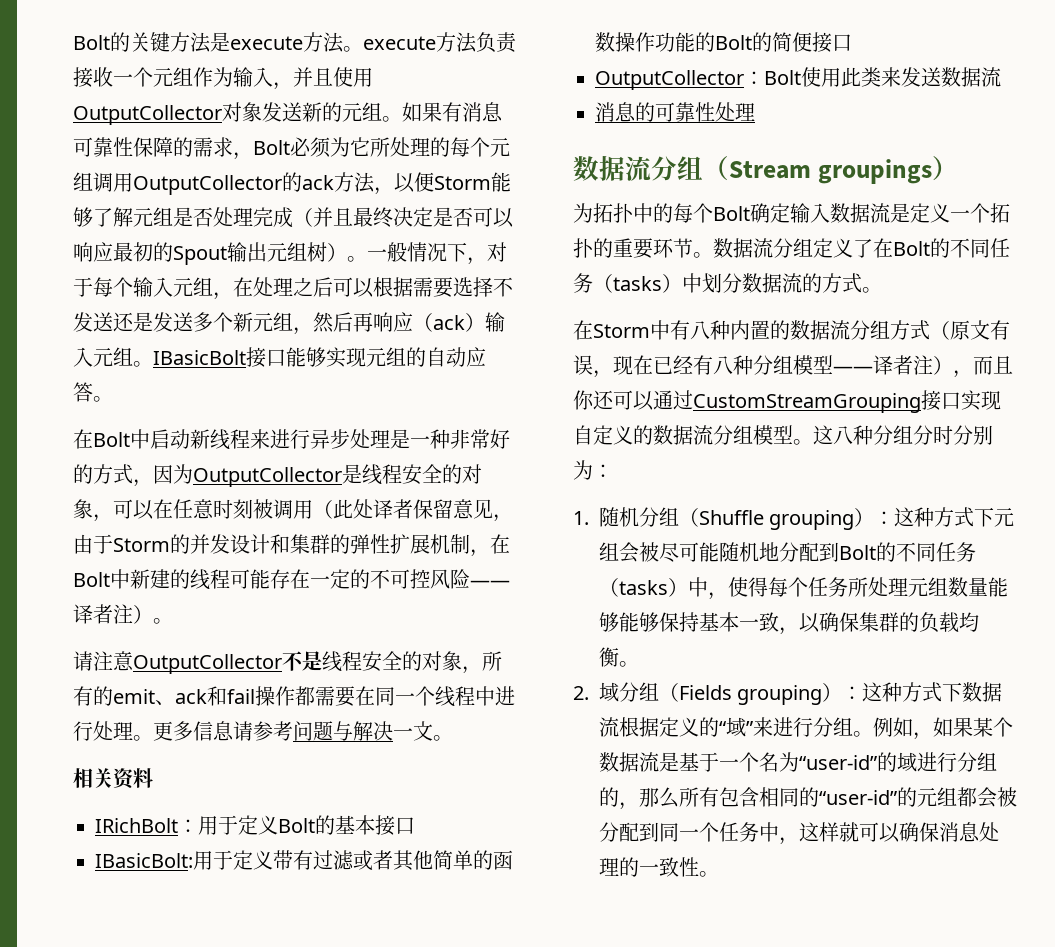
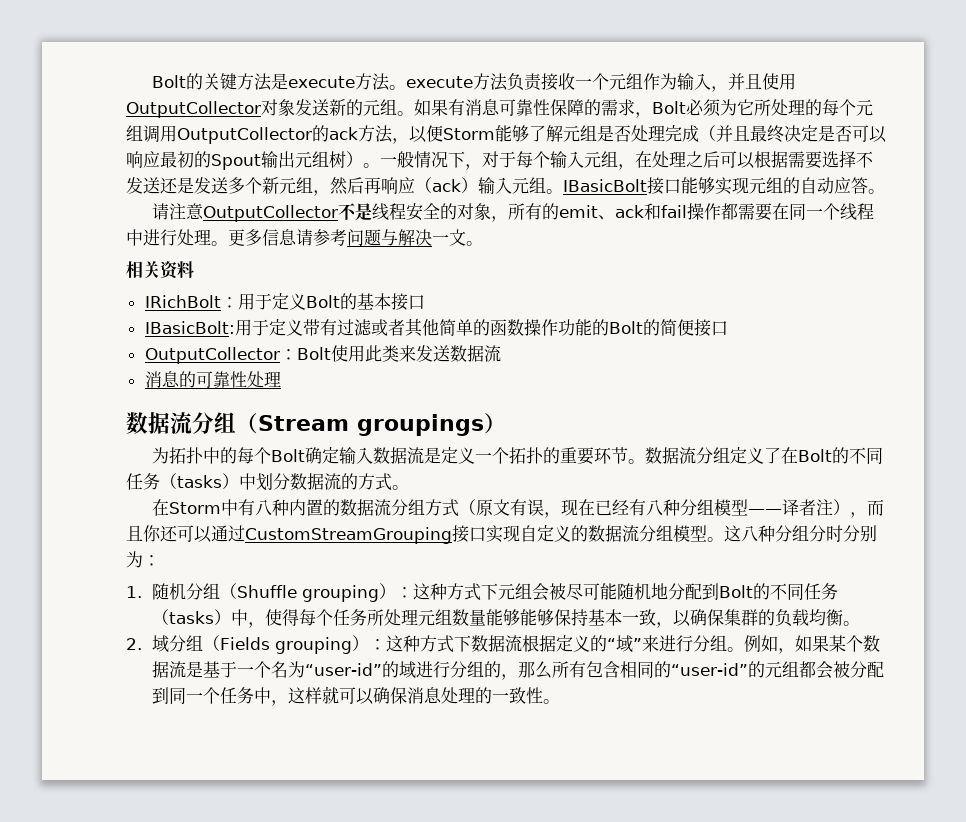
- 在Bolt中启动新线程来进行异步处理是一种非常好的方式，因为OutputCollector是线程安全的对象，可以在任意时刻被调用（此处译者保留意见，由于Storm的并发设计和集群的弹性扩展机制，在Bolt中新建的线程可能存在一定的不可控风险——译者注）。

